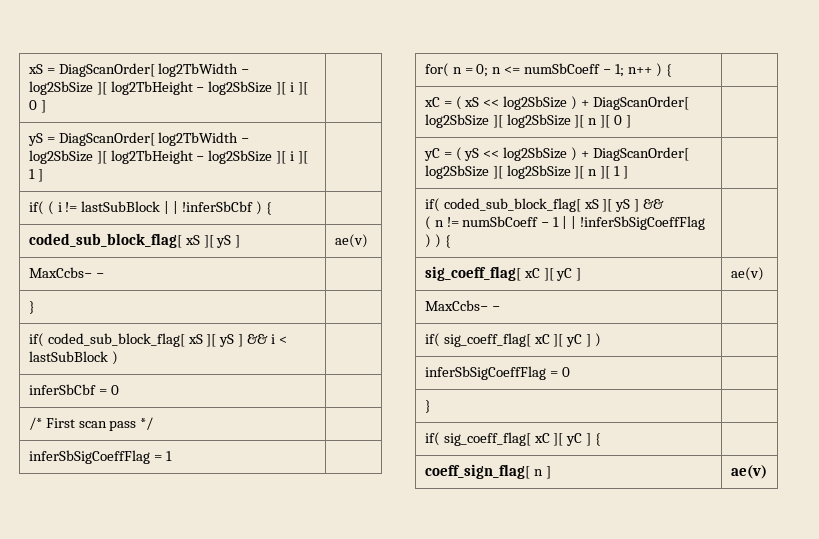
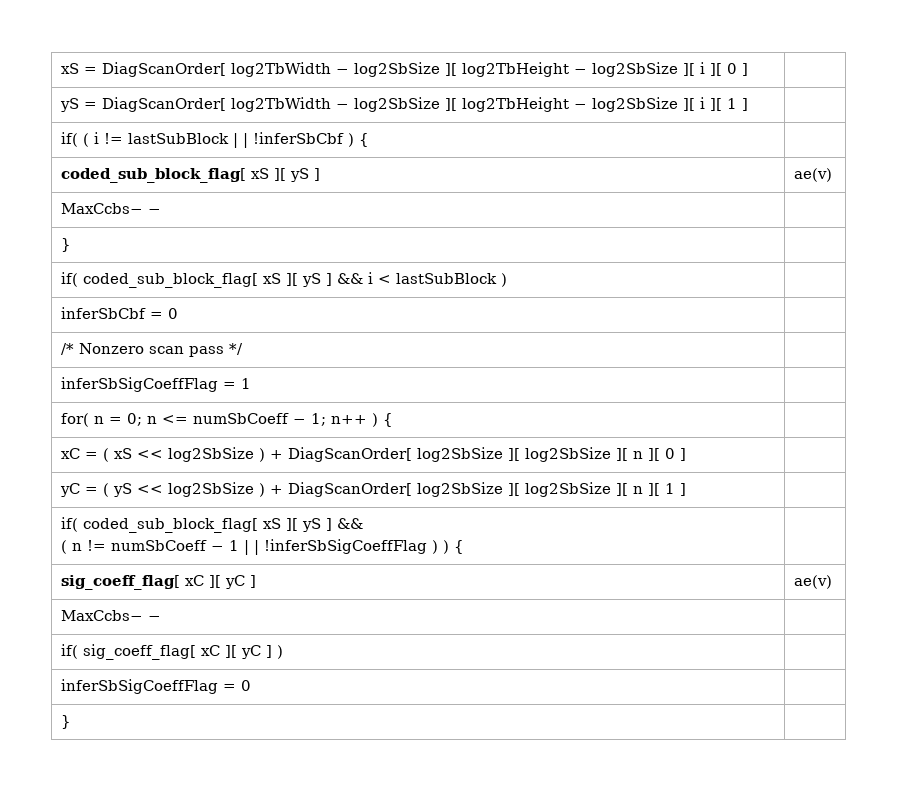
- /* First scan pass */ |
+ /* Nonzero scan pass */ |
- if( sig_coeff_flag[ xC ][ yC ] { |
- coeff_sign_flag[ n ] | ae(v)

